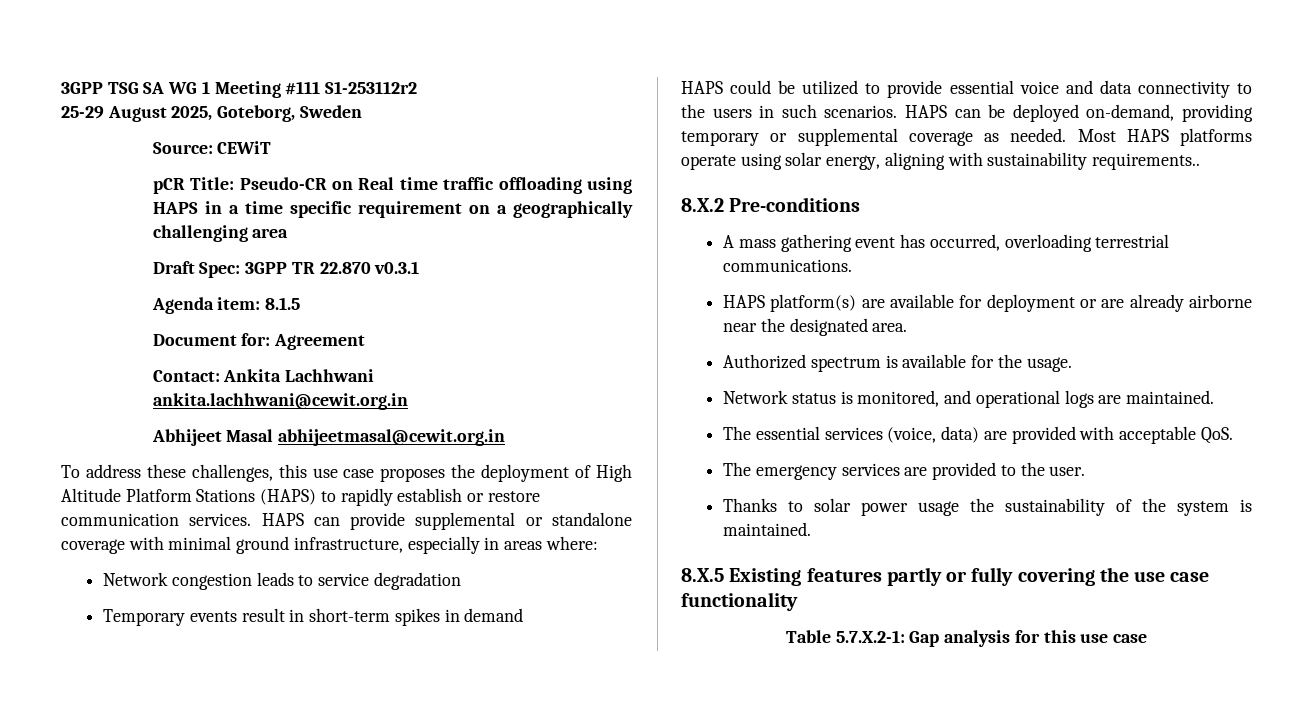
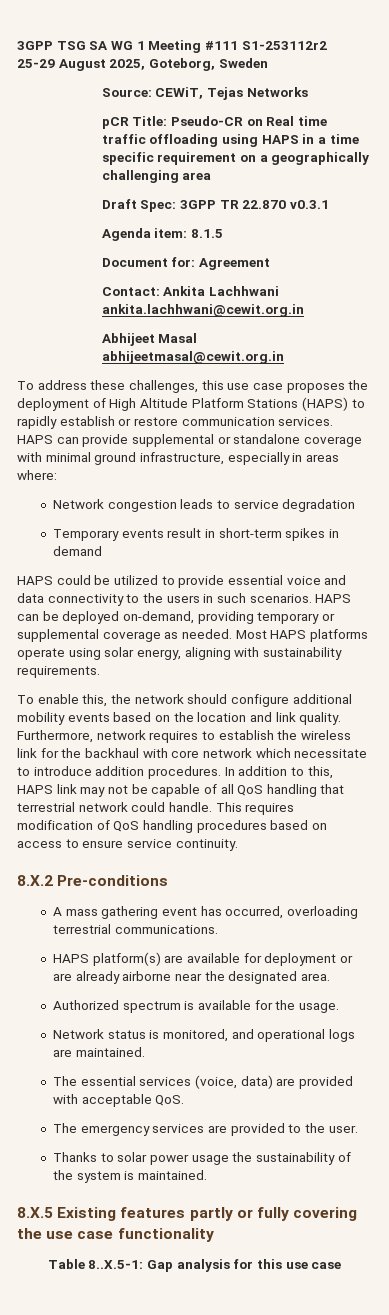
- Source: CEWiT
+ Source: CEWiT, Tejas Networks
- Most HAPS platforms operate using solar energy, aligning with sustainability requirements..
+ Most HAPS platforms operate using solar energy, aligning with sustainability requirements.
+ To enable this, the network should configure additional mobility events based on the location and link quality. Furthermore, network requires to establish the wireless link for the backhaul with core network which necessitate to introduce addition procedures. In addition to this, HAPS link may not be capable of all QoS handling that terrestrial network could handle. This requires modification of QoS handling procedures based on access to ensure service continuity.
- Table 5.7.X.2-1: Gap analysis for this use case
+ Table 8..X.5-1: Gap analysis for this use case

